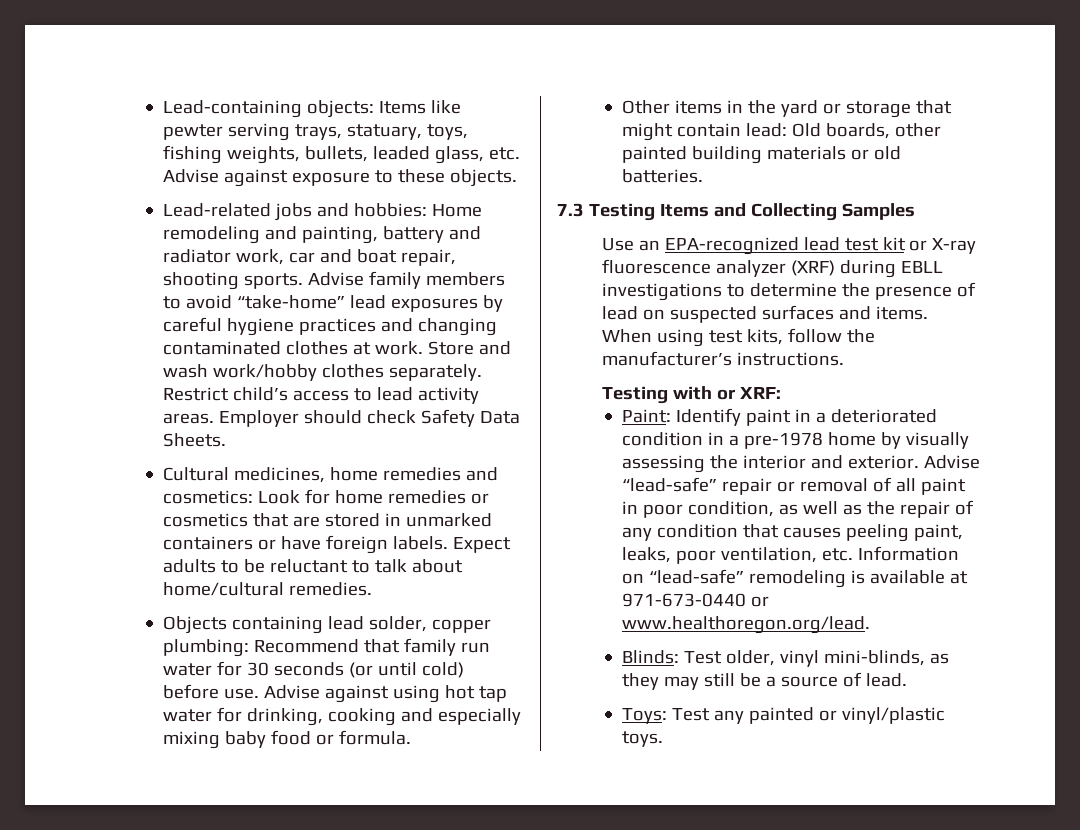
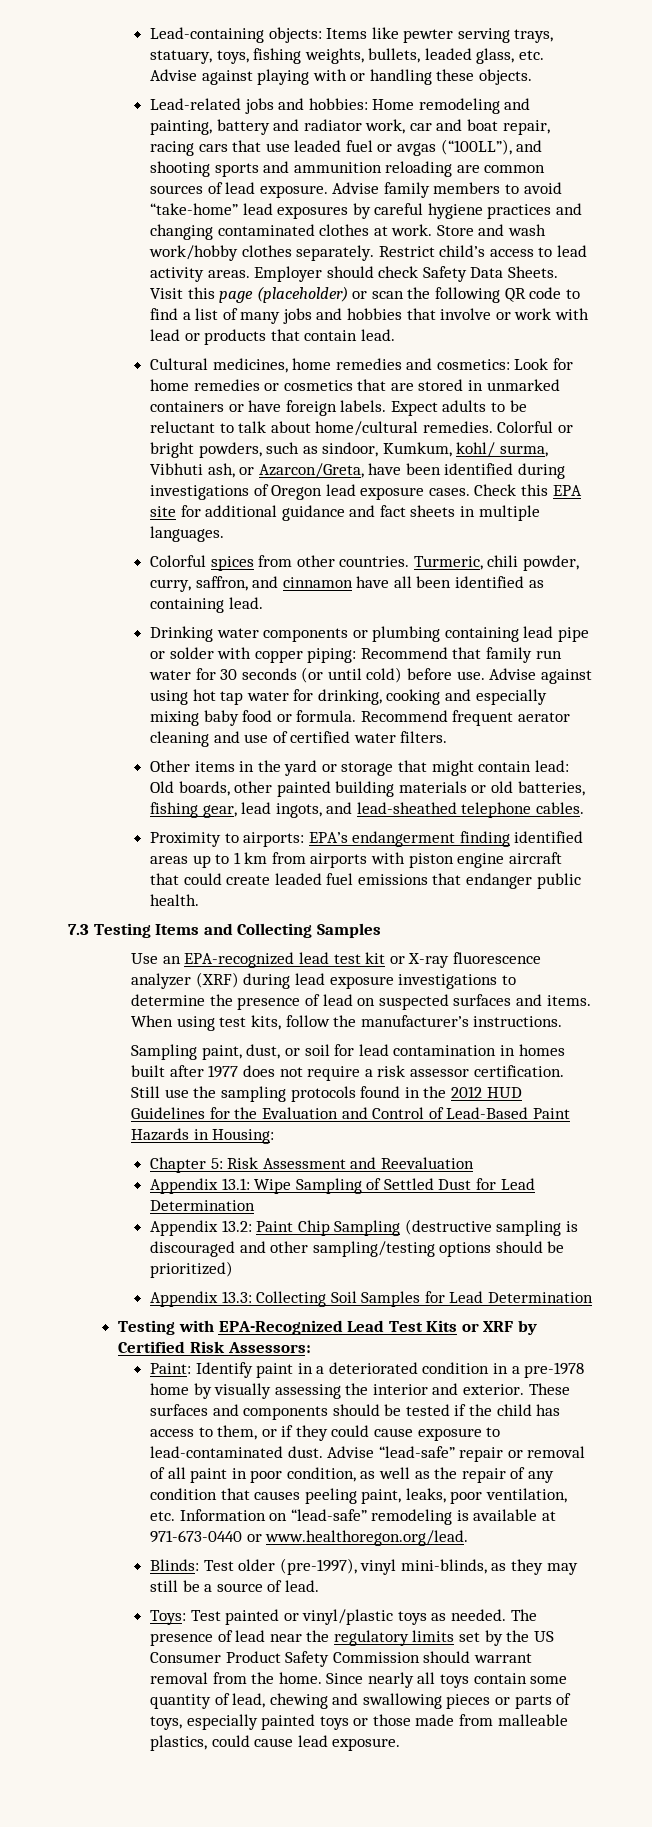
- Lead-containing objects: Items like pewter serving trays, statuary, toys, fishing weights, bullets, leaded glass, etc. Advise against exposure to these objects.
+ Lead-containing objects: Items like pewter serving trays, statuary, toys, fishing weights, bullets, leaded glass, etc. Advise against playing with or handling these objects.
- Lead-related jobs and hobbies: Home remodeling and painting, battery and radiator work, car and boat repair, shooting sports.
+ Lead-related jobs and hobbies: Home remodeling and painting, battery and radiator work, car and boat repair, racing cars that use leaded fuel or avgas (“100LL”), and shooting sports and ammunition reloading are common sources of lead exposure.
+ Visit this page (placeholder) or scan the following QR code to find a list of many jobs and hobbies that involve or work with lead or products that contain lead.
- Expect adults to be reluctant to talk about home/cultural remedies.
- Objects containing lead solder, copper plumbing: Recommend that family run water for 30 seconds (or until cold) before use.
+ Expect adults to be reluctant to talk about home/cultural remedies. Colorful or bright powders, such as sindoor, Kumkum, kohl/ surma, Vibhuti ash, or Azarcon/Greta, have been identified during investigations of Oregon lead exposure cases. Check this EPA site for additional guidance and fact sheets in multiple languages.
+ Colorful spices from other countries. Turmeric, chili powder, curry, saffron, and cinnamon have all been identified as containing lead.
+ Drinking water components or plumbing containing lead pipe or solder with copper piping: Recommend that family run water for 30 seconds (or until cold) before use.
+ Recommend frequent aerator cleaning and use of certified water filters.
- Other items in the yard or storage that might contain lead: Old boards, other painted building materials or old batteries.
+ Other items in the yard or storage that might contain lead: Old boards, other painted building materials or old batteries, fishing gear, lead ingots, and lead-sheathed telephone cables.
+ Proximity to airports: EPA’s endangerment finding identified areas up to 1 km from airports with piston engine aircraft that could create leaded fuel emissions that endanger public health.
- Use an EPA-recognized lead test kit or X-ray fluorescence analyzer (XRF) during EBLL investigations to determine the presence of lead on suspected surfaces and items.
+ Use an EPA-recognized lead test kit or X-ray fluorescence analyzer (XRF) during lead exposure investigations to determine the presence of lead on suspected surfaces and items.
- Testing with or XRF:
+ Sampling paint, dust, or soil for lead contamination in homes built after 1977 does not require a risk assessor certification. Still use the sampling protocols found in the 2012 HUD Guidelines for the Evaluation and Control of Lead-Based Paint Hazards in Housing:
+ Chapter 5: Risk Assessment and Reevaluation
+ Appendix 13.1: Wipe Sampling of Settled Dust for Lead Determination
+ Appendix 13.2: Paint Chip Sampling (destructive sampling is discouraged and other sampling/testing options should be prioritized)
+ Appendix 13.3: Collecting Soil Samples for Lead Determination
+ Testing with EPA-Recognized Lead Test Kits or XRF by Certified Risk Assessors:
+ These surfaces and components should be tested if the child has access to them, or if they could cause exposure to lead-contaminated dust.
- Blinds: Test older, vinyl mini-blinds, as they may still be a source of lead.
+ Blinds: Test older (pre-1997), vinyl mini-blinds, as they may still be a source of lead.
- Toys: Test any painted or vinyl/plastic toys.
+ Toys: Test painted or vinyl/plastic toys as needed. The presence of lead near the regulatory limits set by the US Consumer Product Safety Commission should warrant removal from the home. Since nearly all toys contain some quantity of lead, chewing and swallowing pieces or parts of toys, especially painted toys or those made from malleable plastics, could cause lead exposure.

